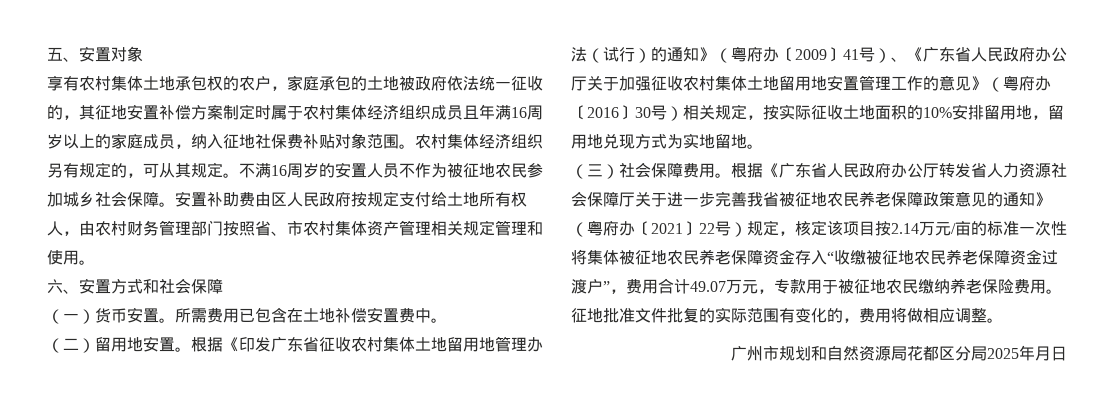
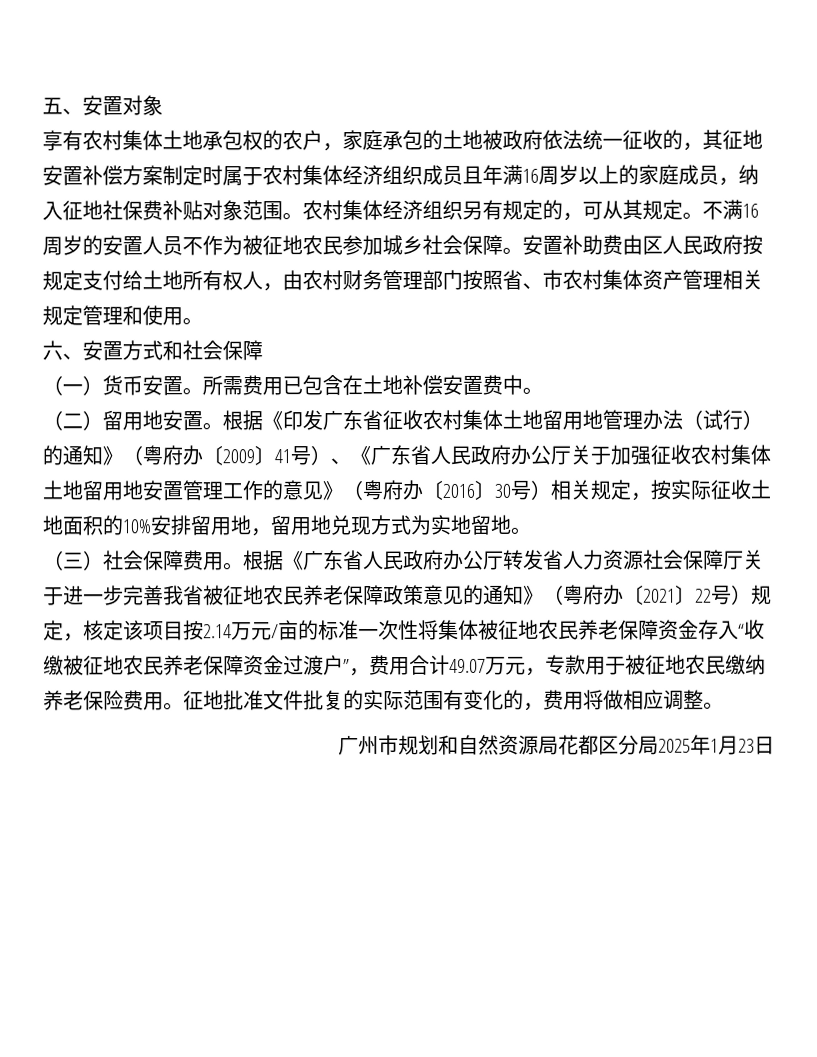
- 广州市规划和自然资源局花都区分局2025年月日
+ 广州市规划和自然资源局花都区分局2025年1月23日

